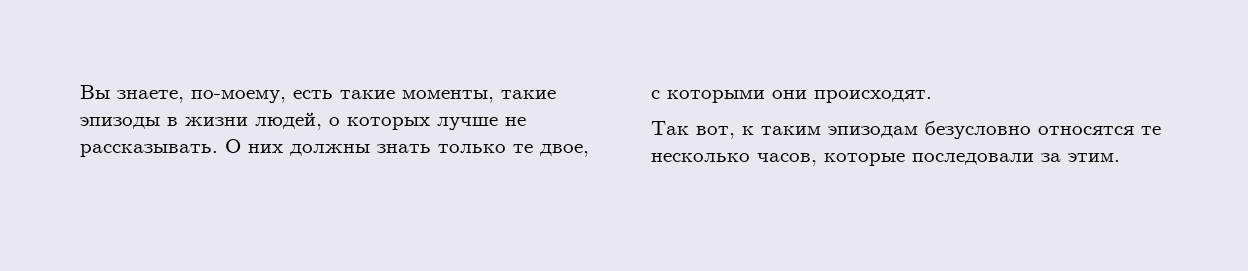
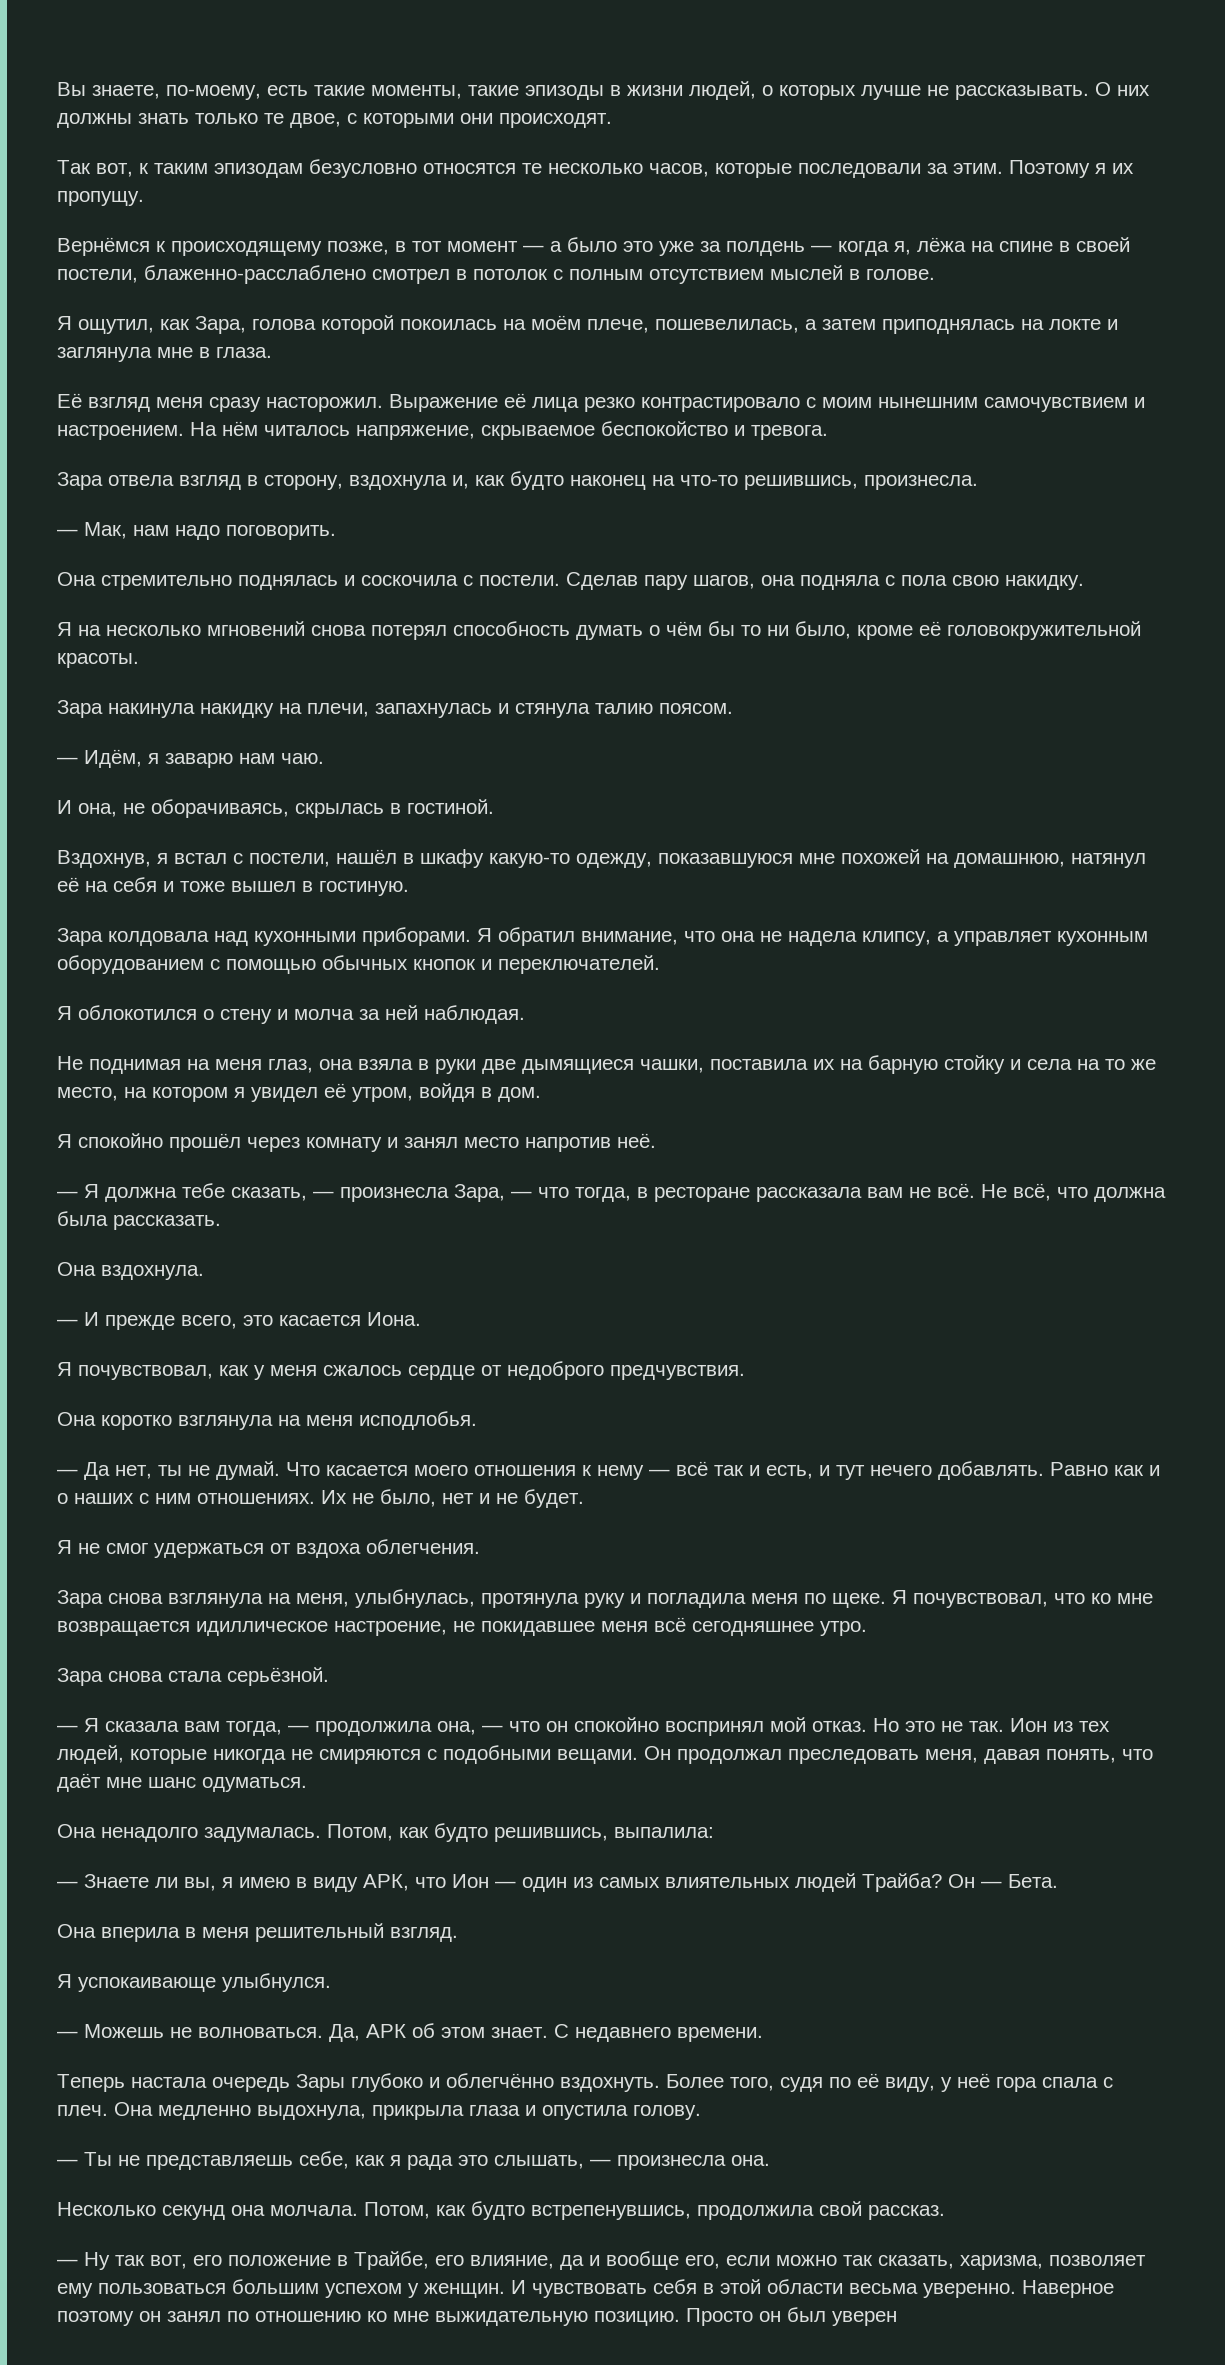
+ Поэтому я их пропущу.
+ Вернёмся к происходящему позже, в тот момент — а было это уже за полдень — когда я, лёжа на спине в своей постели, блаженно-расслаблено смотрел в потолок с полным отсутствием мыслей в голове.
+ Я ощутил, как Зара, голова которой покоилась на моём плече, пошевелилась, а затем приподнялась на локте и заглянула мне в глаза.
+ Её взгляд меня сразу насторожил. Выражение её лица резко контрастировало с моим нынешним самочувствием и настроением. На нём читалось напряжение, скрываемое беспокойство и тревога.
+ Зара отвела взгляд в сторону, вздохнула и, как будто наконец на что-то решившись, произнесла.
+ — Мак, нам надо поговорить.
+ Она стремительно поднялась и соскочила с постели. Сделав пару шагов, она подняла с пола свою накидку.
+ Я на несколько мгновений снова потерял способность думать о чём бы то ни было, кроме её головокружительной красоты.
+ Зара накинула накидку на плечи, запахнулась и стянула талию поясом.
+ — Идём, я заварю нам чаю.
+ И она, не оборачиваясь, скрылась в гостиной.
+ Вздохнув, я встал с постели, нашёл в шкафу какую-то одежду, показавшуюся мне похожей на домашнюю, натянул её на себя и тоже вышел в гостиную.
+ Зара колдовала над кухонными приборами. Я обратил внимание, что она не надела клипсу, а управляет кухонным оборудованием с помощью обычных кнопок и переключателей.
+ Я облокотился о стену и молча за ней наблюдая.
+ Не поднимая на меня глаз, она взяла в руки две дымящиеся чашки, поставила их на барную стойку и села на то же место, на котором я увидел её утром, войдя в дом.
+ Я спокойно прошёл через комнату и занял место напротив неё.
+ — Я должна тебе сказать, — произнесла Зара, — что тогда, в ресторане рассказала вам не всё. Не всё, что должна была рассказать.
+ Она вздохнула.
+ — И прежде всего, это касается Иона.
+ Я почувствовал, как у меня сжалось сердце от недоброго предчувствия.
+ Она коротко взглянула на меня исподлобья.
+ — Да нет, ты не думай. Что касается моего отношения к нему — всё так и есть, и тут нечего добавлять. Равно как и о наших с ним отношениях. Их не было, нет и не будет.
+ Я не смог удержаться от вздоха облегчения.
+ Зара снова взглянула на меня, улыбнулась, протянула руку и погладила меня по щеке. Я почувствовал, что ко мне возвращается идиллическое настроение, не покидавшее меня всё сегодняшнее утро.
+ Зара снова стала серьёзной.
+ — Я сказала вам тогда, — продолжила она, — что он спокойно воспринял мой отказ. Но это не так. Ион из тех людей, которые никогда не смиряются с подобными вещами. Он продолжал преследовать меня, давая понять, что даёт мне шанс одуматься.
+ Она ненадолго задумалась. Потом, как будто решившись, выпалила:
+ — Знаете ли вы, я имею в виду АРК, что Ион — один из самых влиятельных людей Трайба? Он — Бета.
+ Она вперила в меня решительный взгляд.
+ Я успокаивающе улыбнулся.
+ — Можешь не волноваться. Да, АРК об этом знает. С недавнего времени.
+ Теперь настала очередь Зары глубоко и облегчённо вздохнуть. Более того, судя по её виду, у неё гора спала с плеч. Она медленно выдохнула, прикрыла глаза и опустила голову.
+ — Ты не представляешь себе, как я рада это слышать, — произнесла она.
+ Несколько секунд она молчала. Потом, как будто встрепенувшись, продолжила свой рассказ.
+ — Ну так вот, его положение в Трайбе, его влияние, да и вообще его, если можно так сказать, харизма, позволяет ему пользоваться большим успехом у женщин. И чувствовать себя в этой области весьма уверенно. Наверное поэтому он занял по отношению ко мне выжидательную позицию. Просто он был уверен

